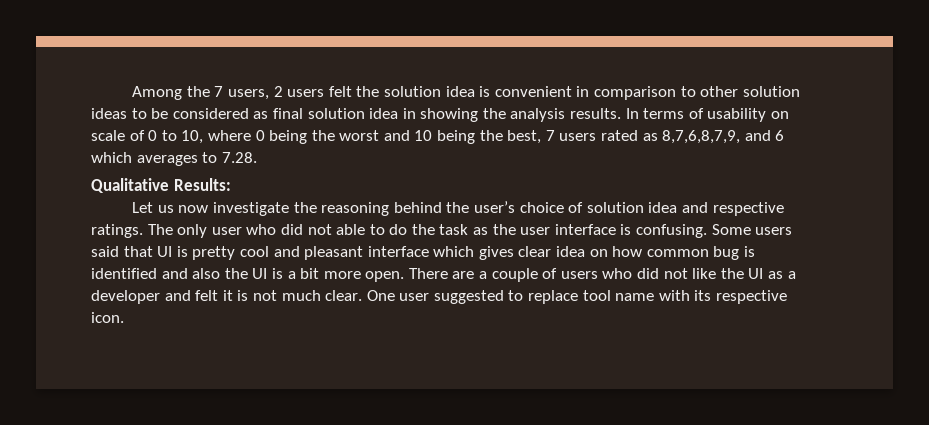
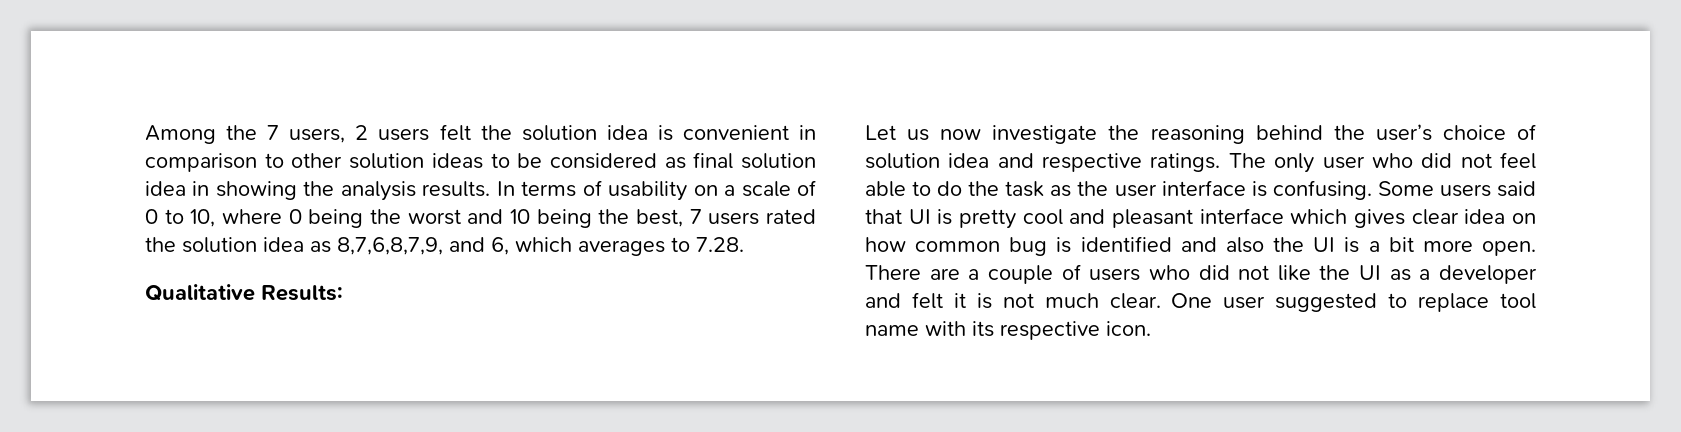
- In terms of usability on scale of 0 to 10, where 0 being the worst and 10 being the best, 7 users rated as 8,7,6,8,7,9, and 6 which averages to 7.28.
+ In terms of usability on a scale of 0 to 10, where 0 being the worst and 10 being the best, 7 users rated the solution idea as 8,7,6,8,7,9, and 6, which averages to 7.28.
- The only user who did not able to do the task as the user interface is confusing.
+ The only user who did not feel able to do the task as the user interface is confusing.

